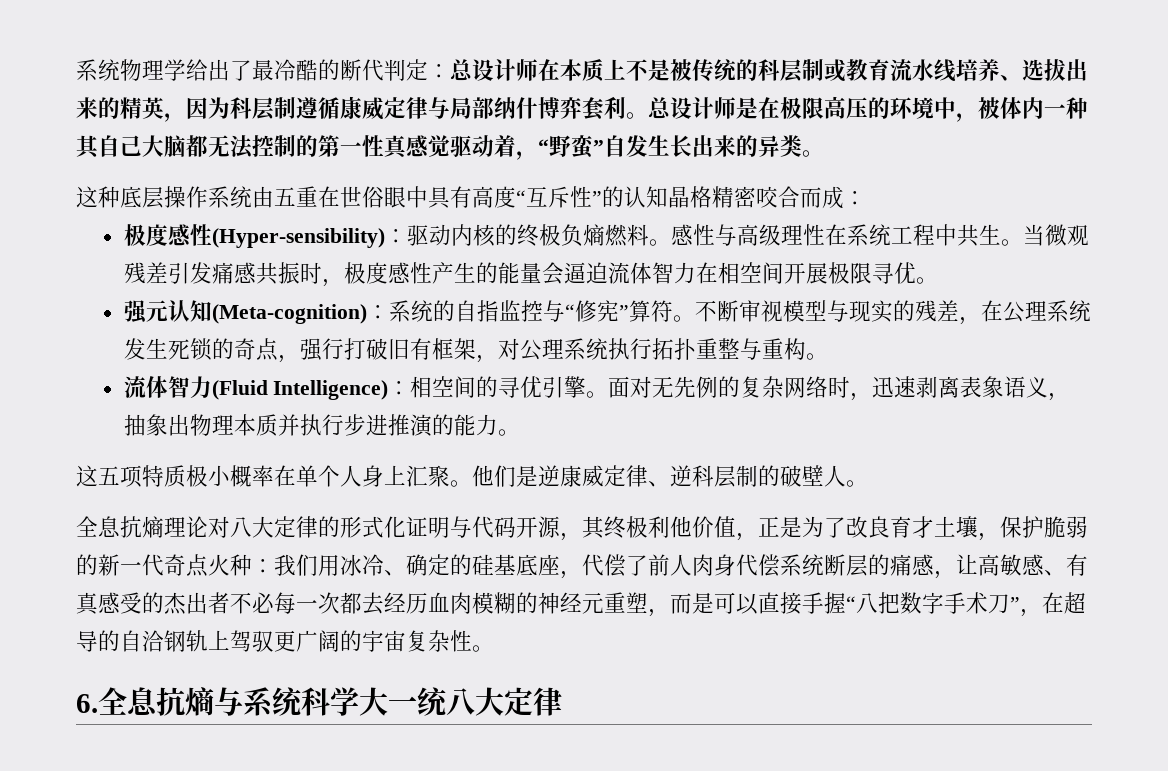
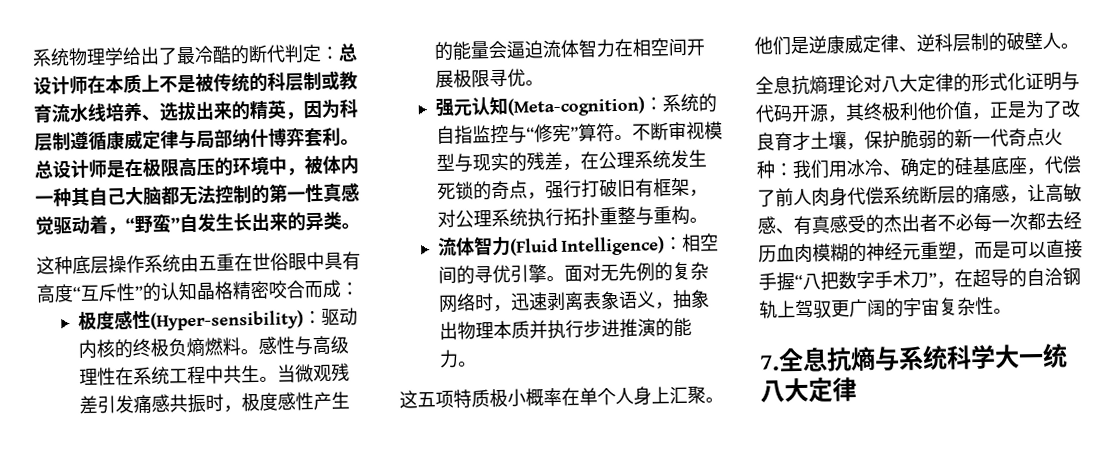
- 6.全息抗熵与系统科学大一统八大定律
+ 7.全息抗熵与系统科学大一统八大定律

